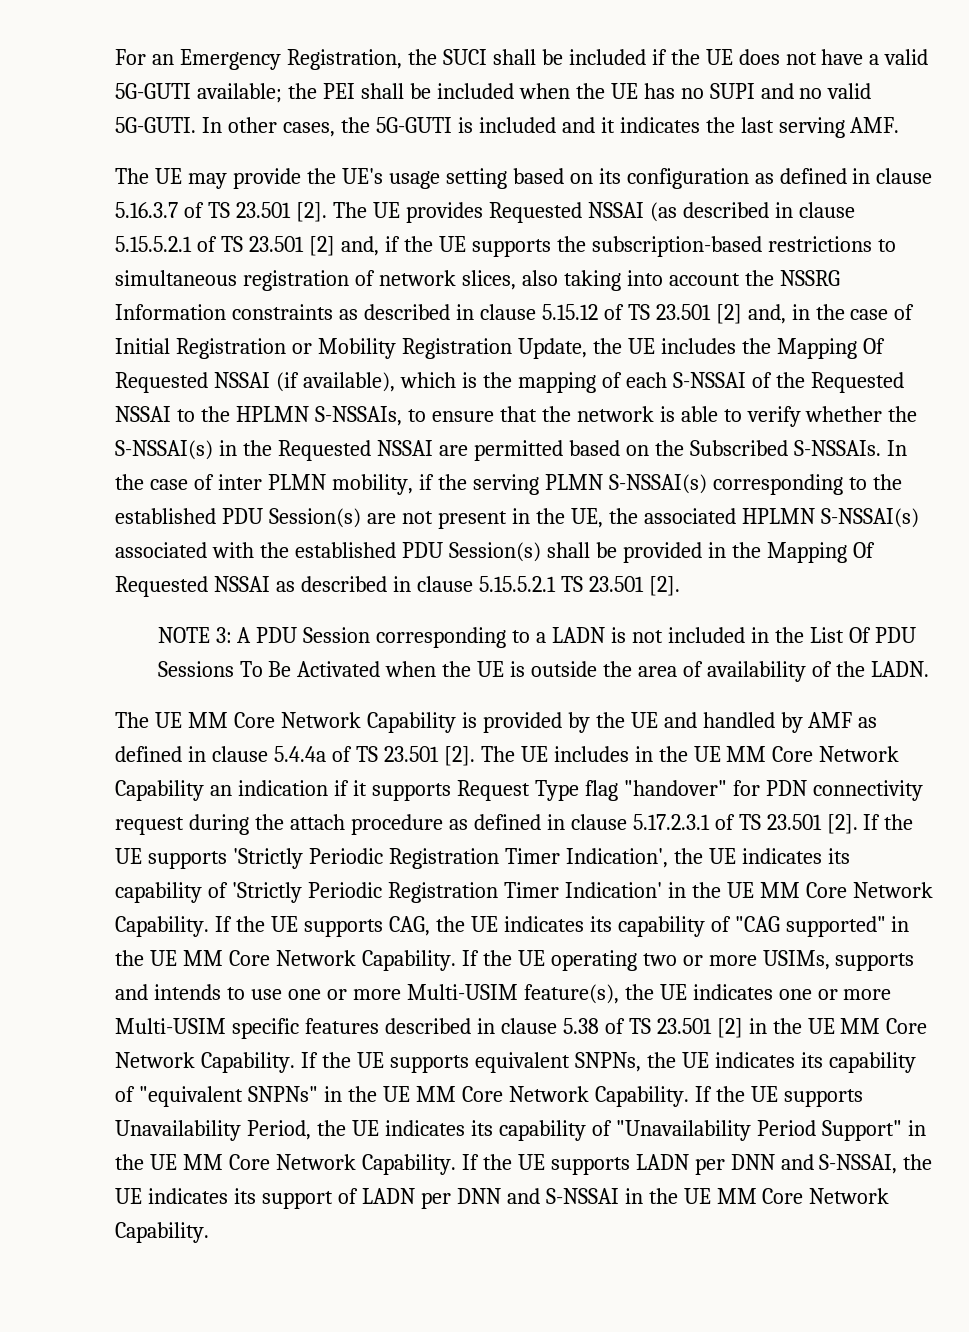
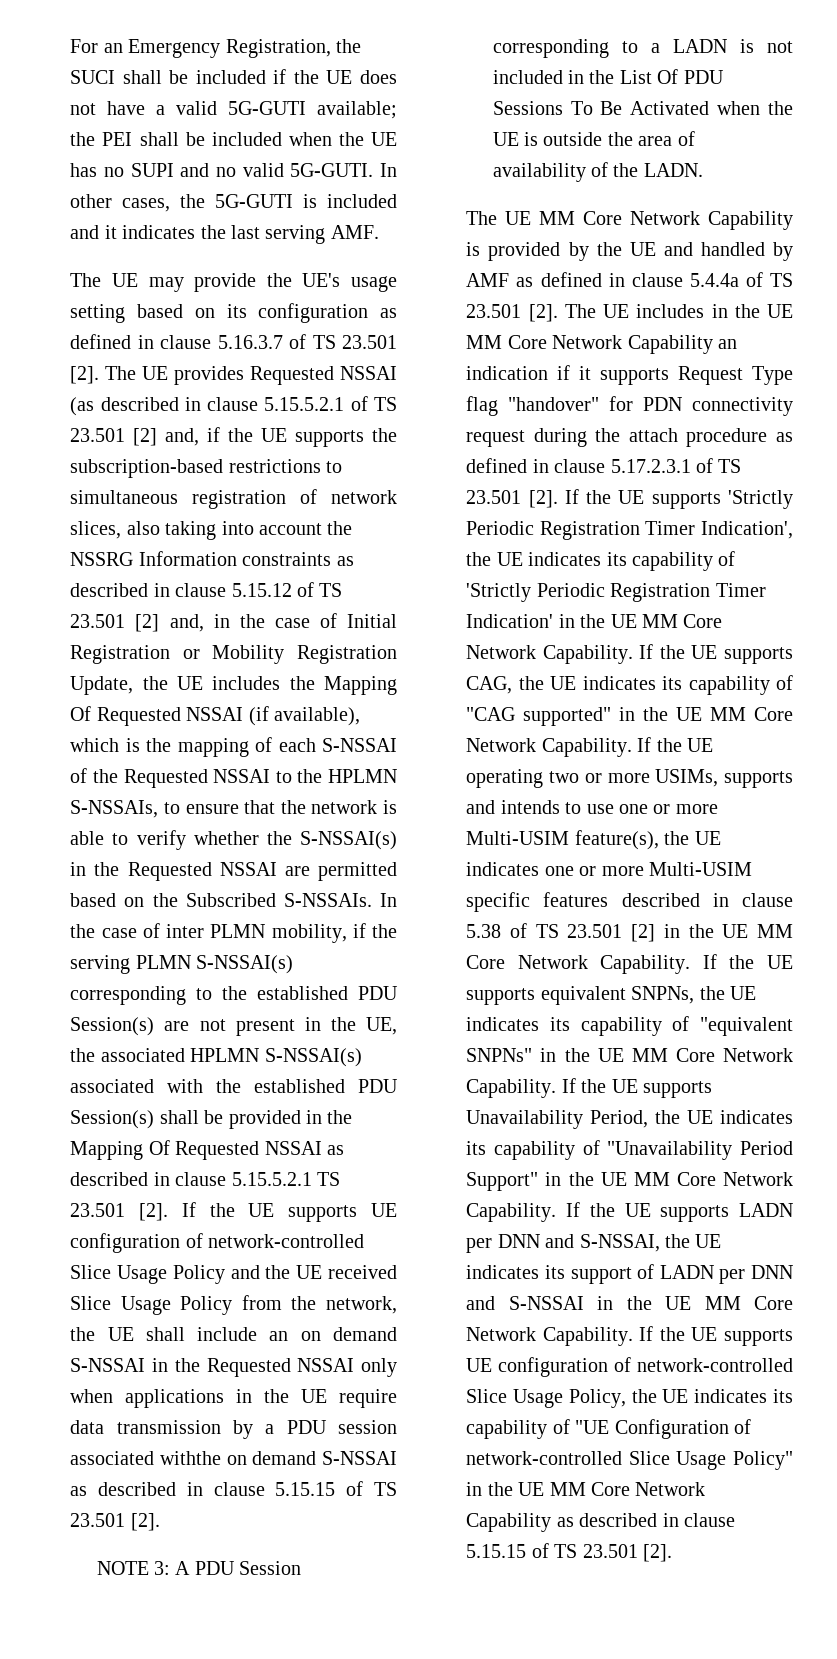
+ If the UE supports UE configuration of network-controlled Slice Usage Policy and the UE received Slice Usage Policy from the network, the UE shall include an on demand S-NSSAI in the Requested NSSAI only when applications in the UE require data transmission by a PDU session associated withthe on demand S-NSSAI as described in clause 5.15.15 of TS 23.501 [2].
+ If the UE supports UE configuration of network-controlled Slice Usage Policy, the UE indicates its capability of "UE Configuration of network-controlled Slice Usage Policy" in the UE MM Core Network Capability as described in clause 5.15.15 of TS 23.501 [2].

